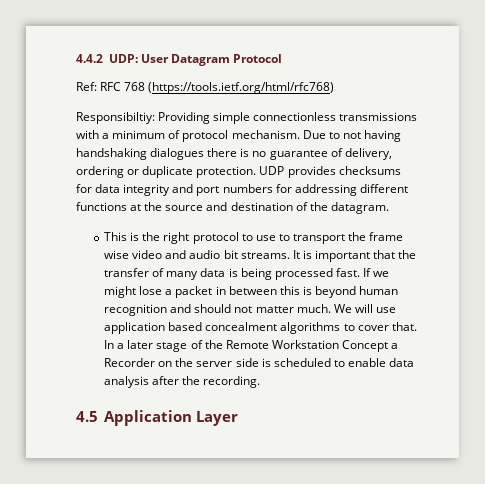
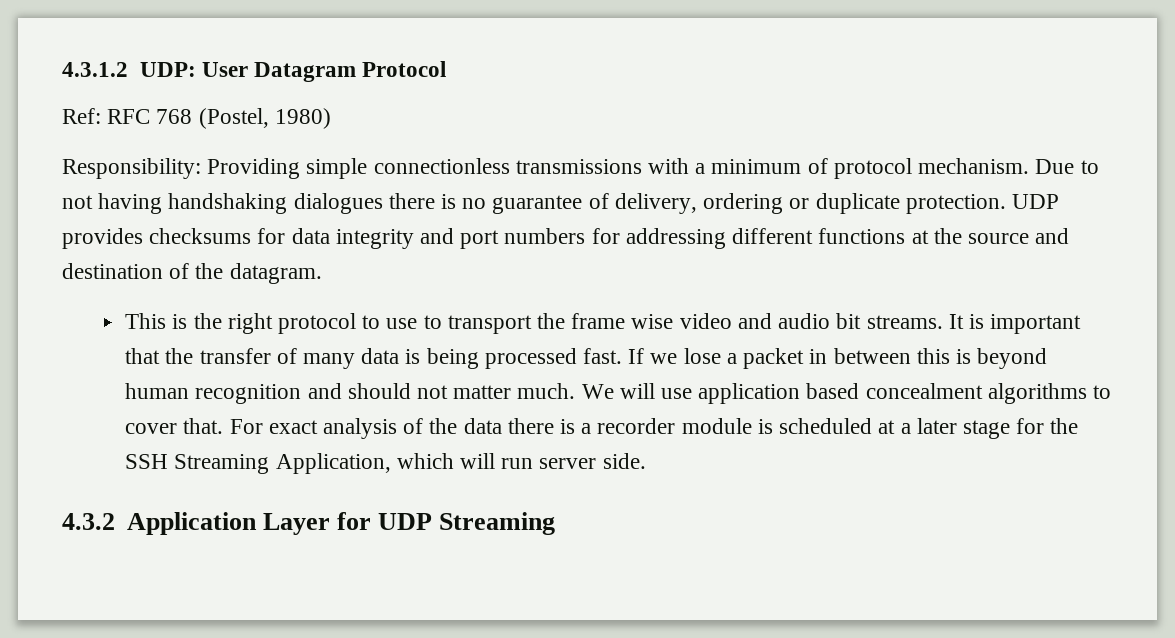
- 4.4.2 UDP: User Datagram Protocol
+ 4.3.1.2 UDP: User Datagram Protocol
- Ref: RFC 768 (https://tools.ietf.org/html/rfc768)
- Responsibiltiy: Providing simple connectionless transmissions with a minimum of protocol mechanism.
+ Ref: RFC 768 (Postel, 1980)
+ Responsibility: Providing simple connectionless transmissions with a minimum of protocol mechanism.
- If we might lose a packet in between this is beyond human recognition and should not matter much.
+ If we lose a packet in between this is beyond human recognition and should not matter much.
- In a later stage of the Remote Workstation Concept a Recorder on the server side is scheduled to enable data analysis after the recording.
- 4.5 Application Layer
+ For exact analysis of the data there is a recorder module is scheduled at a later stage for the SSH Streaming Application, which will run server side.
+ 4.3.2 Application Layer for UDP Streaming

